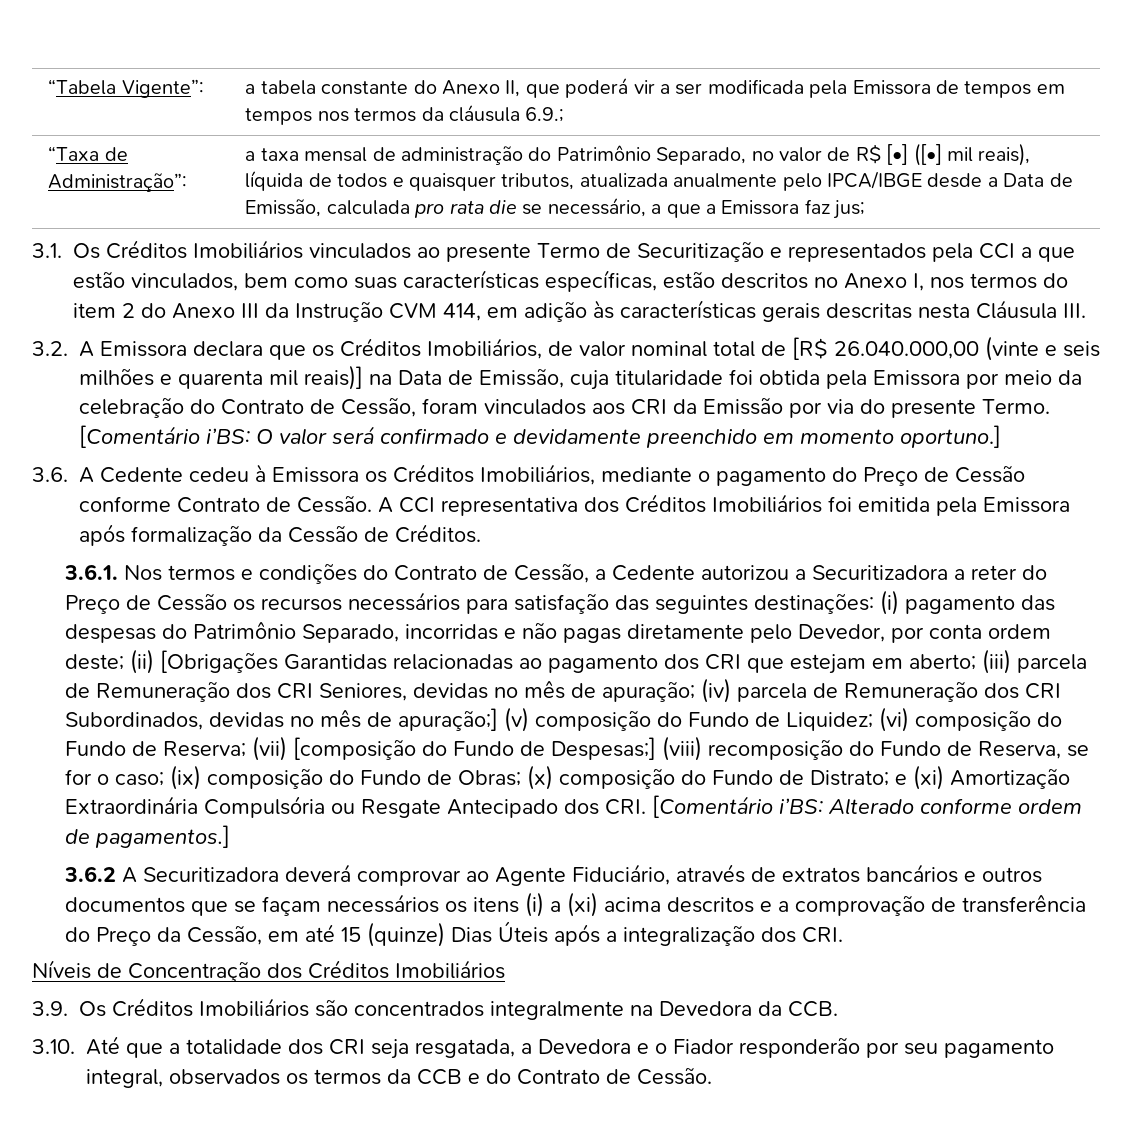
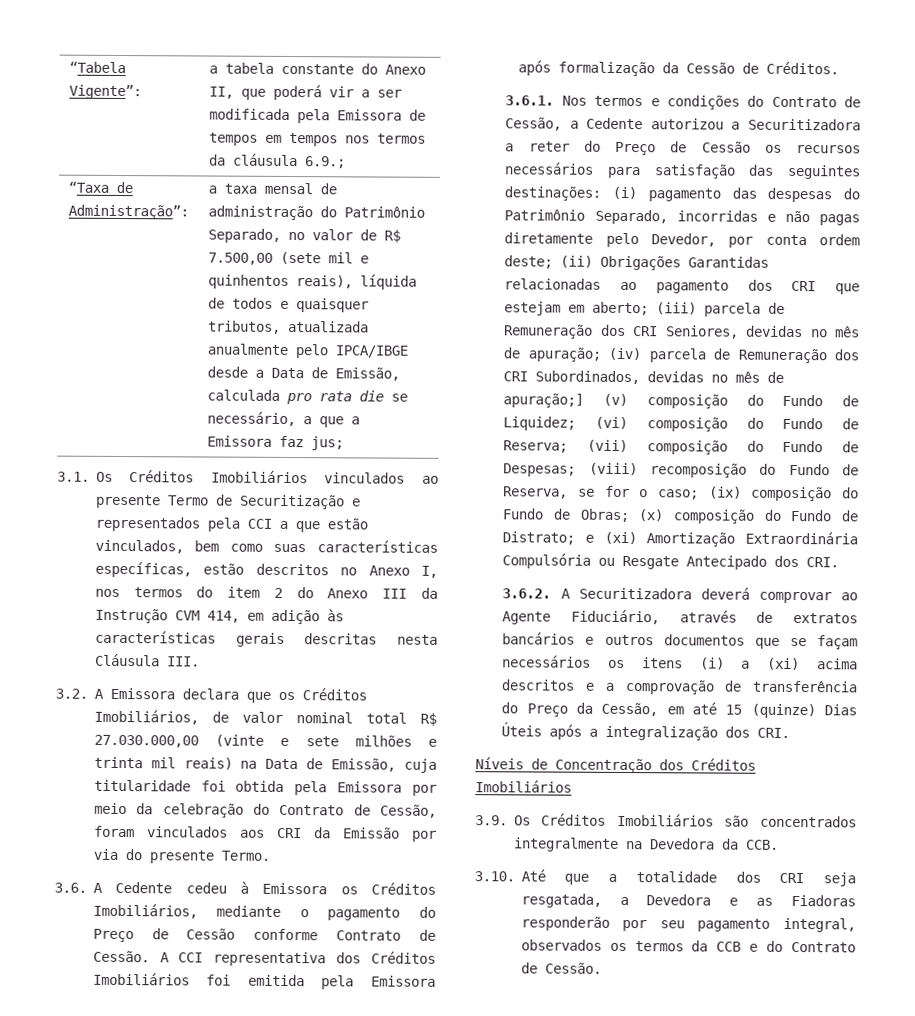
- a taxa mensal de administração do Patrimônio Separado, no valor de R$ [•] ([•] mil reais), líquida de todos e quaisquer tributos, atualizada anualmente pelo IPCA/IBGE desde a Data de Emissão, calculada pro rata die se necessário, a que a Emissora faz jus;
+ a taxa mensal de administração do Patrimônio Separado, no valor de R$ 7.500,00 (sete mil e quinhentos reais), líquida de todos e quaisquer tributos, atualizada anualmente pelo IPCA/IBGE desde a Data de Emissão, calculada pro rata die se necessário, a que a Emissora faz jus;
- 3.2. A Emissora declara que os Créditos Imobiliários, de valor nominal total de [R$ 26.040.000,00 (vinte e seis milhões e quarenta mil reais)] na Data de Emissão, cuja titularidade foi obtida pela Emissora por meio da celebração do Contrato de Cessão, foram vinculados aos CRI da Emissão por via do presente Termo. [Comentário i’BS: O valor será confirmado e devidamente preenchido em momento oportuno.]
+ 3.2. A Emissora declara que os Créditos Imobiliários, de valor nominal total R$ 27.030.000,00 (vinte e sete milhões e trinta mil reais) na Data de Emissão, cuja titularidade foi obtida pela Emissora por meio da celebração do Contrato de Cessão, foram vinculados aos CRI da Emissão por via do presente Termo.
- (ii) [Obrigações Garantidas relacionadas ao pagamento dos CRI que estejam em aberto;
+ (ii) Obrigações Garantidas relacionadas ao pagamento dos CRI que estejam em aberto;
- (vii) [composição do Fundo de Despesas;]
+ (vii) composição do Fundo de Despesas;
- e (xi) Amortização Extraordinária Compulsória ou Resgate Antecipado dos CRI. [Comentário i’BS: Alterado conforme ordem de pagamentos.]
- 3.6.2 A Securitizadora deverá comprovar ao Agente Fiduciário, através de extratos bancários e outros documentos que se façam necessários os itens (i) a (xi) acima descritos e a comprovação de transferência do Preço da Cessão, em até 15 (quinze) Dias Úteis após a integralização dos CRI.
+ e (xi) Amortização Extraordinária Compulsória ou Resgate Antecipado dos CRI.
+ 3.6.2. A Securitizadora deverá comprovar ao Agente Fiduciário, através de extratos bancários e outros documentos que se façam necessários os itens (i) a (xi) acima descritos e a comprovação de transferência do Preço da Cessão, em até 15 (quinze) Dias Úteis após a integralização dos CRI.
- 3.10. Até que a totalidade dos CRI seja resgatada, a Devedora e o Fiador responderão por seu pagamento integral, observados os termos da CCB e do Contrato de Cessão.
+ 3.10. Até que a totalidade dos CRI seja resgatada, a Devedora e as Fiadoras responderão por seu pagamento integral, observados os termos da CCB e do Contrato de Cessão.

